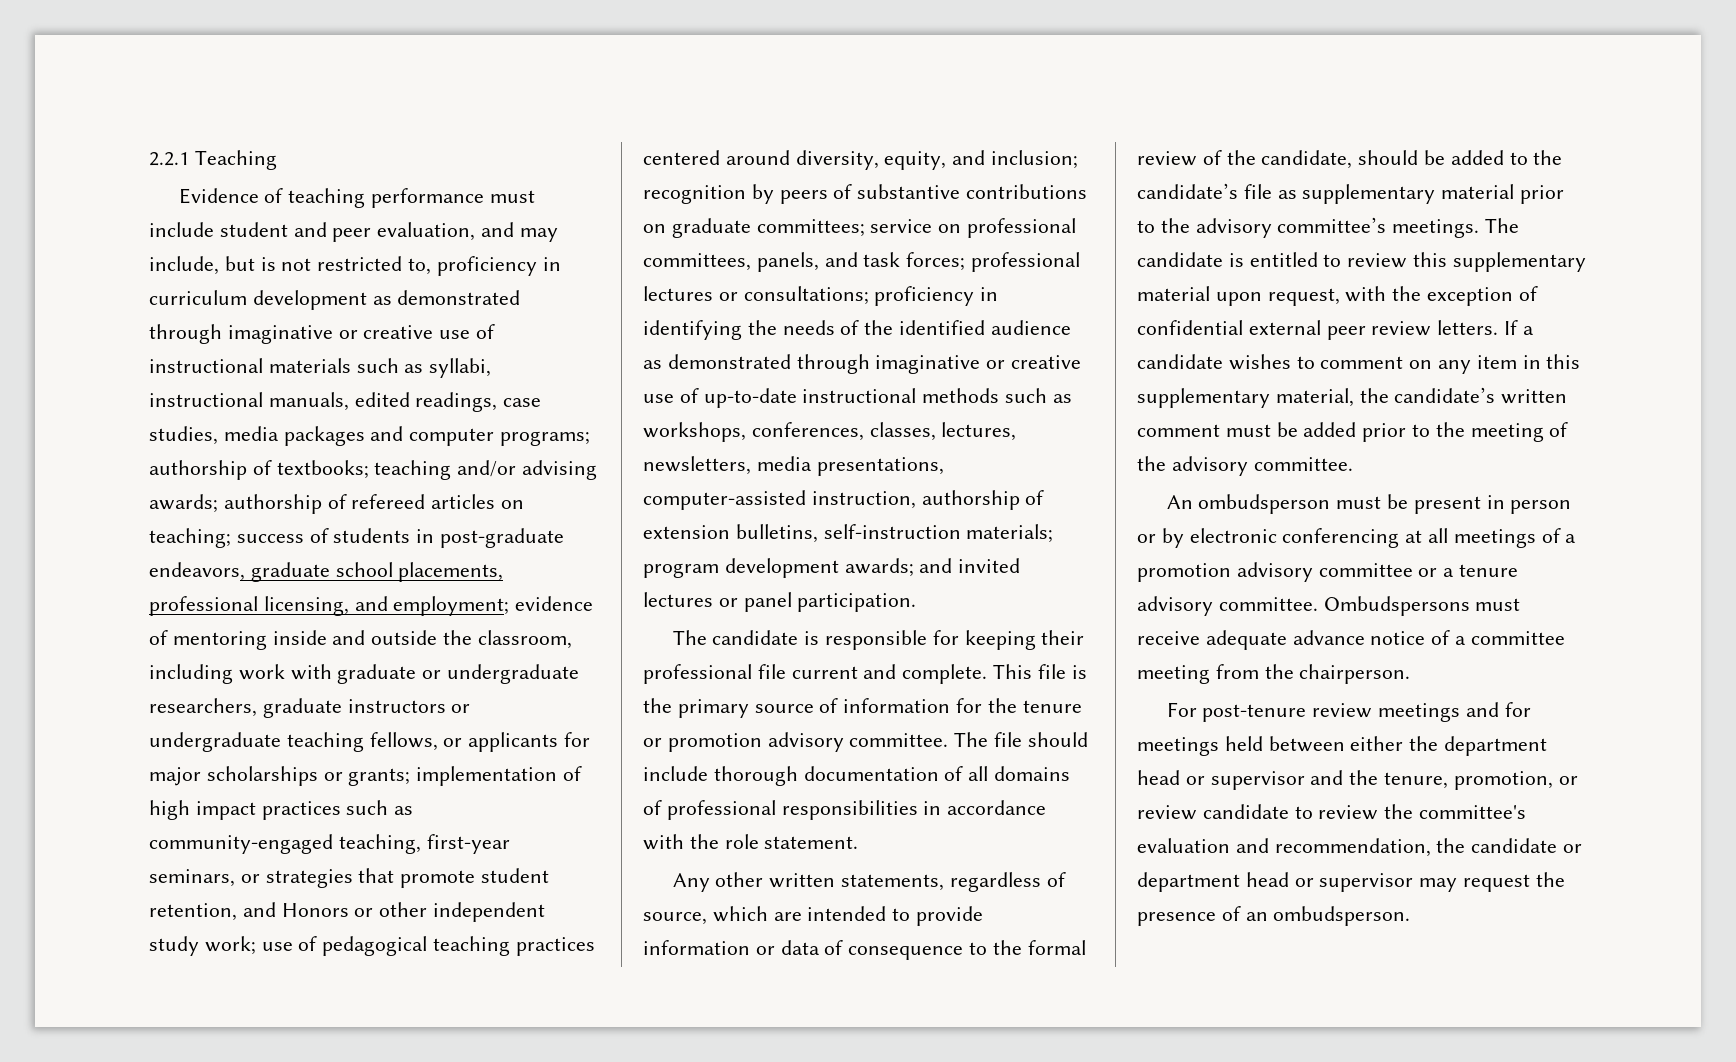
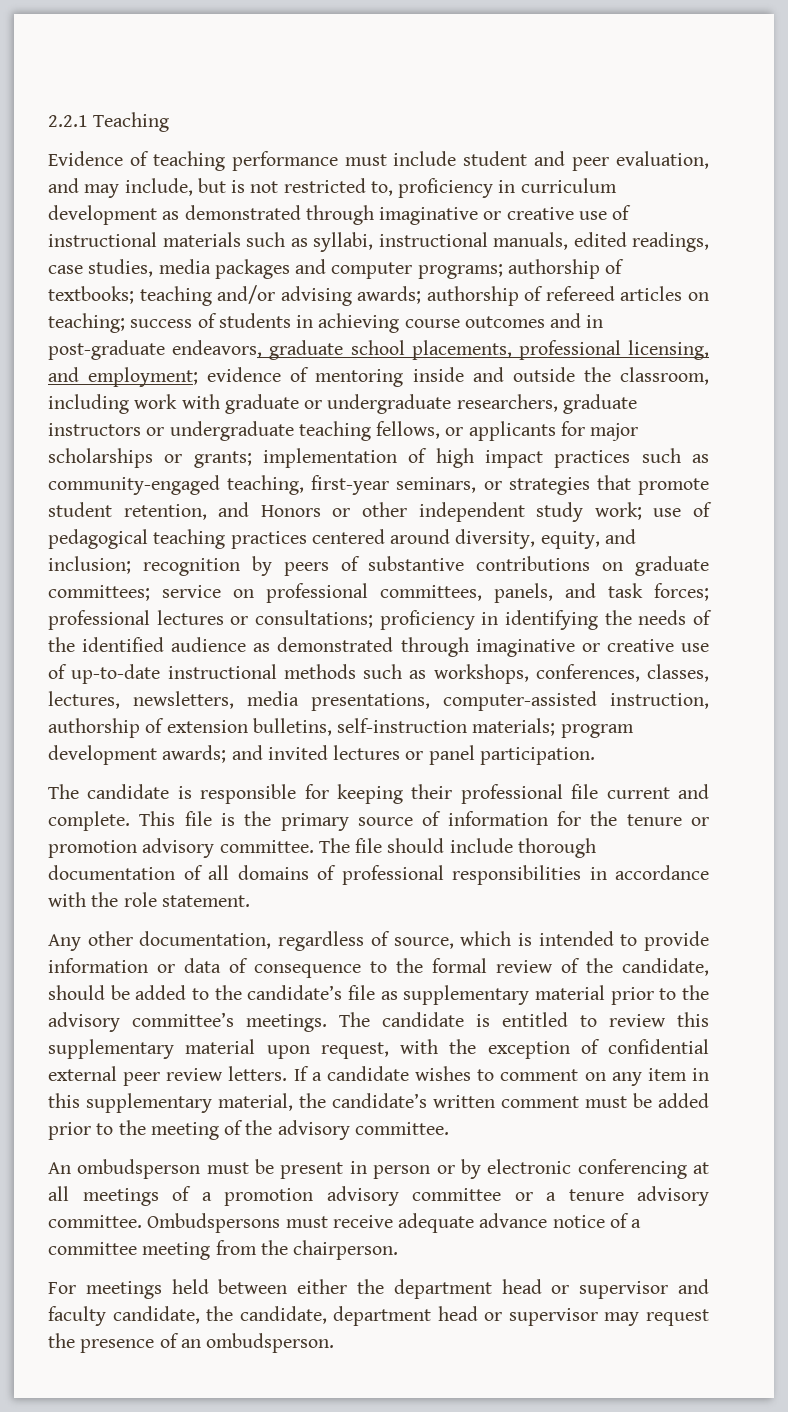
- success of students in post-graduate endeavors, graduate school placements, professional licensing, and employment;
+ success of students in achieving course outcomes and in post-graduate endeavors, graduate school placements, professional licensing, and employment;
- Any other written statements, regardless of source, which are intended to provide information or data of consequence to the formal review of the candidate, should be added to the candidate’s file as supplementary material prior to the advisory committee’s meetings.
+ Any other documentation, regardless of source, which is intended to provide information or data of consequence to the formal review of the candidate, should be added to the candidate’s file as supplementary material prior to the advisory committee’s meetings.
- For post-tenure review meetings and for meetings held between either the department head or supervisor and the tenure, promotion, or review candidate to review the committee's evaluation and recommendation, the candidate or department head or supervisor may request the presence of an ombudsperson.
+ For meetings held between either the department head or supervisor and faculty candidate, the candidate, department head or supervisor may request the presence of an ombudsperson.

